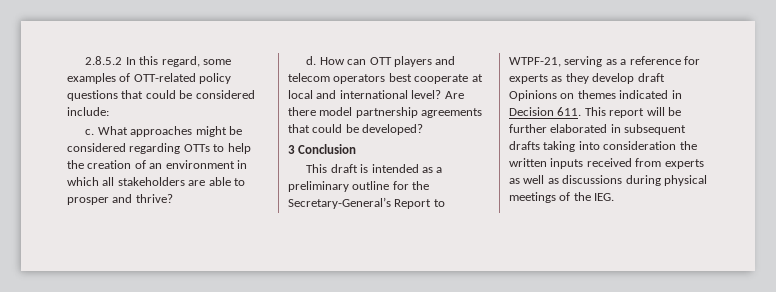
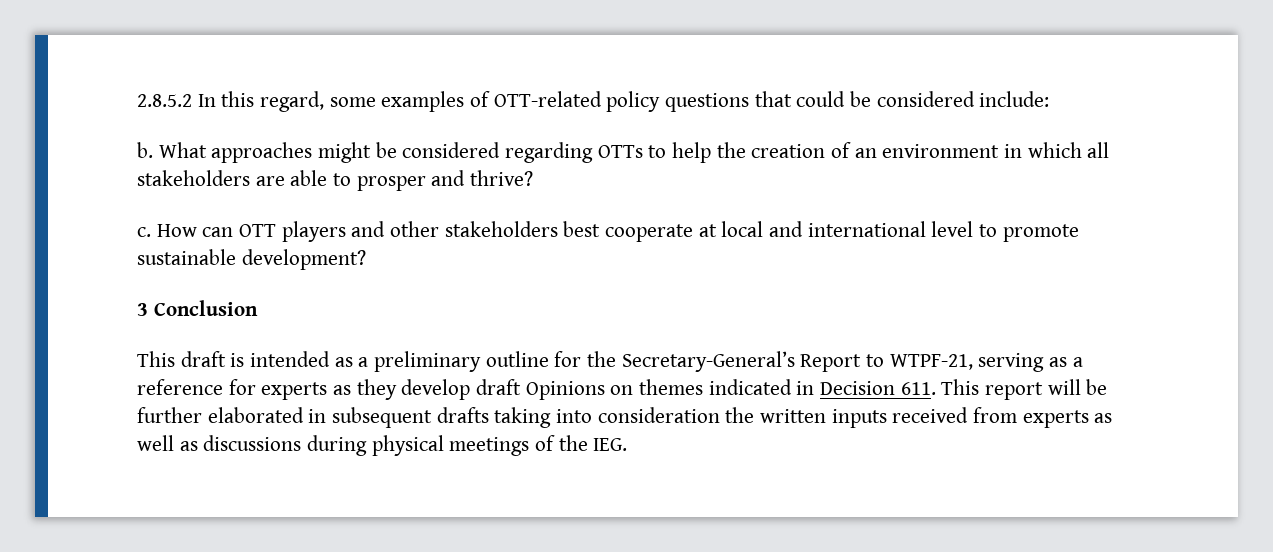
- c.
+ b.
- d.
+ c.
- How can OTT players and telecom operators best cooperate at local and international level? Are there model partnership agreements that could be developed?
+ How can OTT players and other stakeholders best cooperate at local and international level to promote sustainable development?

